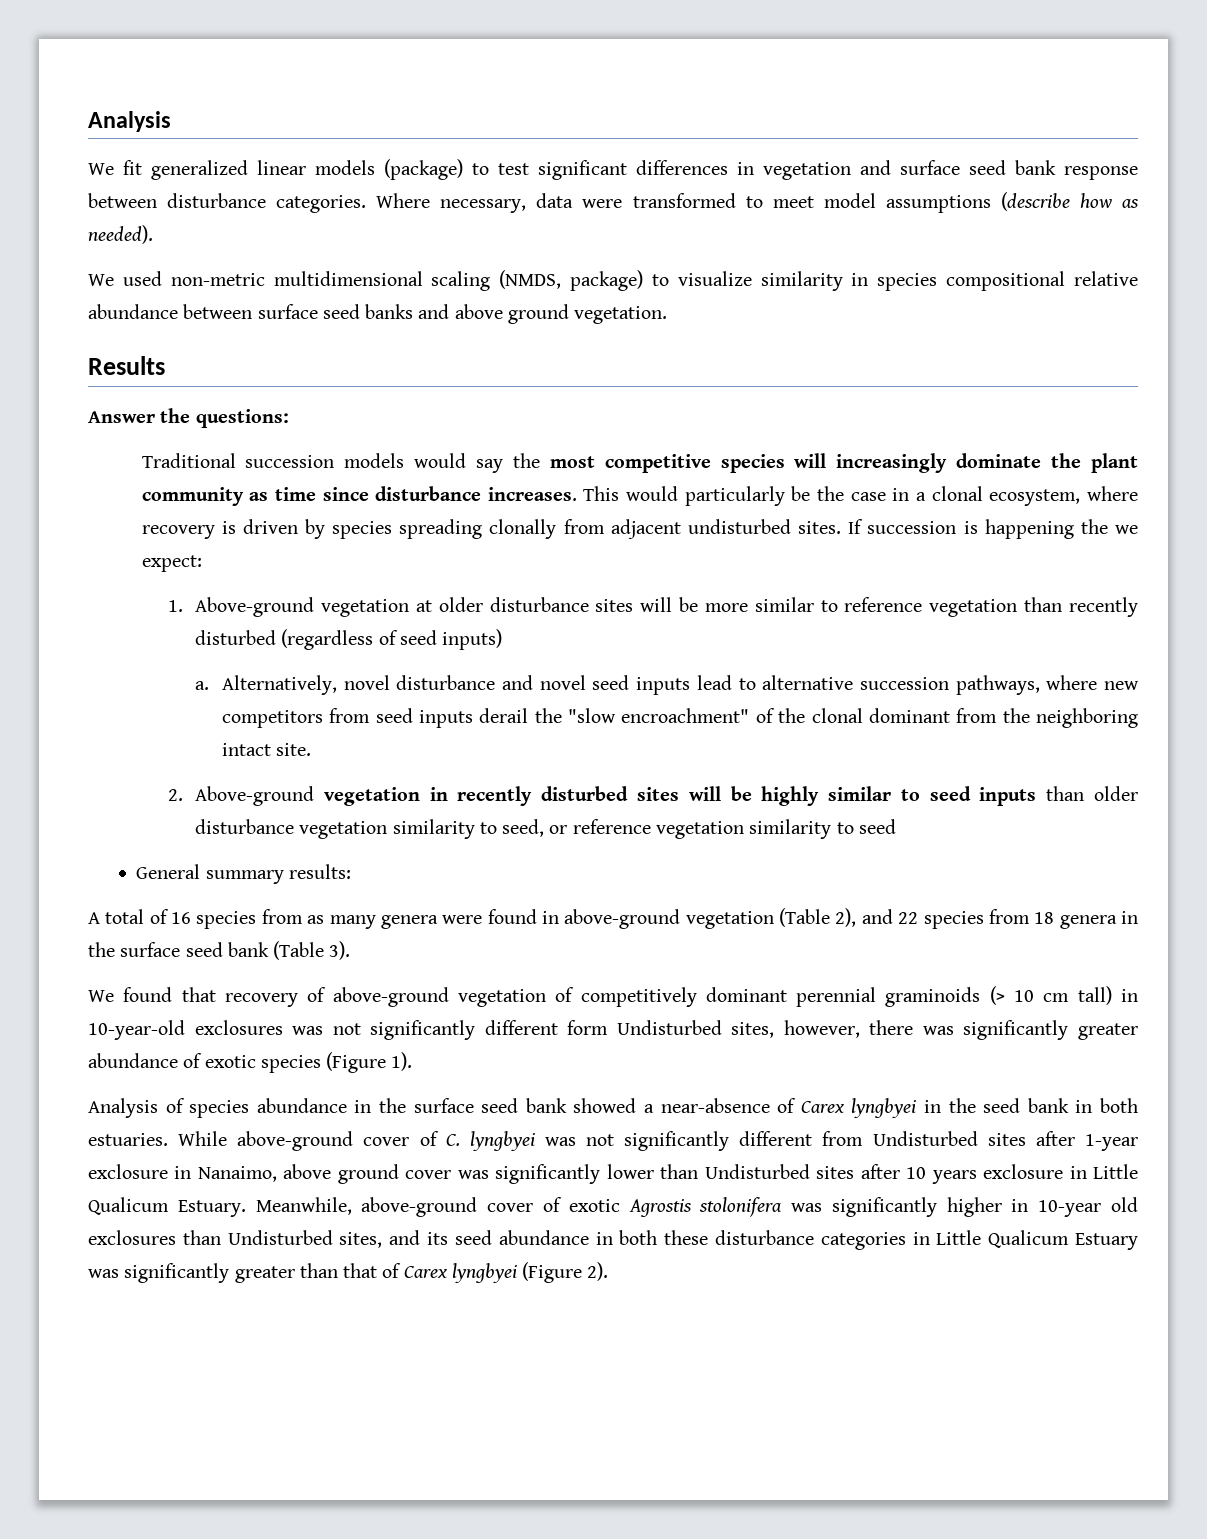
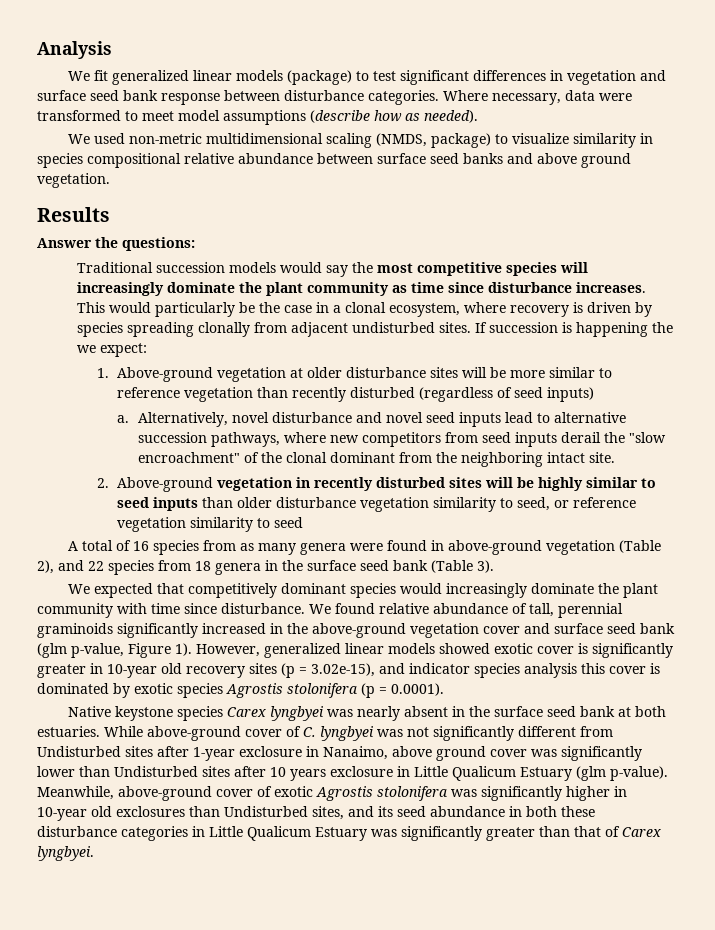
- General summary results:
- We found that recovery of above-ground vegetation of competitively dominant perennial graminoids (> 10 cm tall) in 10-year-old exclosures was not significantly different form Undisturbed sites, however, there was significantly greater abundance of exotic species (Figure 1).
- Analysis of species abundance in the surface seed bank showed a near-absence of Carex lyngbyei in the seed bank in both estuaries.
+ We expected that competitively dominant species would increasingly dominate the plant community with time since disturbance. We found relative abundance of tall, perennial graminoids significantly increased in the above-ground vegetation cover and surface seed bank (glm p-value, Figure 1). However, generalized linear models showed exotic cover is significantly greater in 10-year old recovery sites (p = 3.02e-15), and indicator species analysis this cover is dominated by exotic species Agrostis stolonifera (p = 0.0001).
+ Native keystone species Carex lyngbyei was nearly absent in the surface seed bank at both estuaries.
- While above-ground cover of C. lyngbyei was not significantly different from Undisturbed sites after 1-year exclosure in Nanaimo, above ground cover was significantly lower than Undisturbed sites after 10 years exclosure in Little Qualicum Estuary.
+ While above-ground cover of C. lyngbyei was not significantly different from Undisturbed sites after 1-year exclosure in Nanaimo, above ground cover was significantly lower than Undisturbed sites after 10 years exclosure in Little Qualicum Estuary (glm p-value).
- Meanwhile, above-ground cover of exotic Agrostis stolonifera was significantly higher in 10-year old exclosures than Undisturbed sites, and its seed abundance in both these disturbance categories in Little Qualicum Estuary was significantly greater than that of Carex lyngbyei (Figure 2).
+ Meanwhile, above-ground cover of exotic Agrostis stolonifera was significantly higher in 10-year old exclosures than Undisturbed sites, and its seed abundance in both these disturbance categories in Little Qualicum Estuary was significantly greater than that of Carex lyngbyei.

